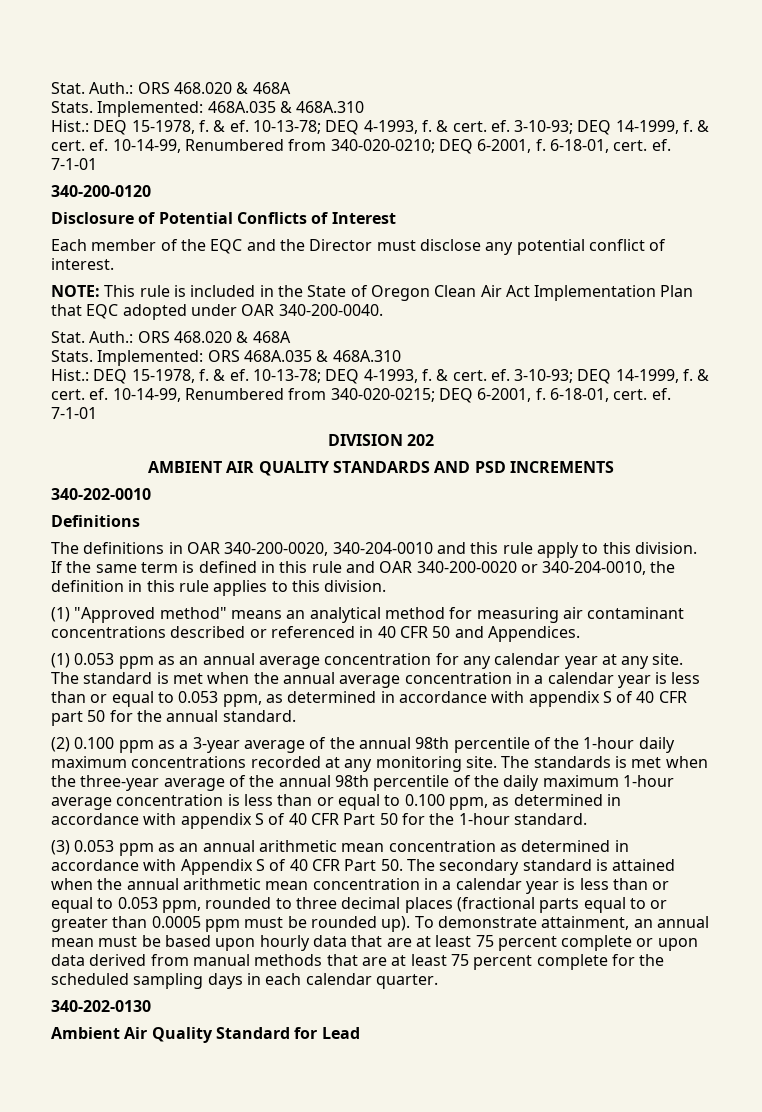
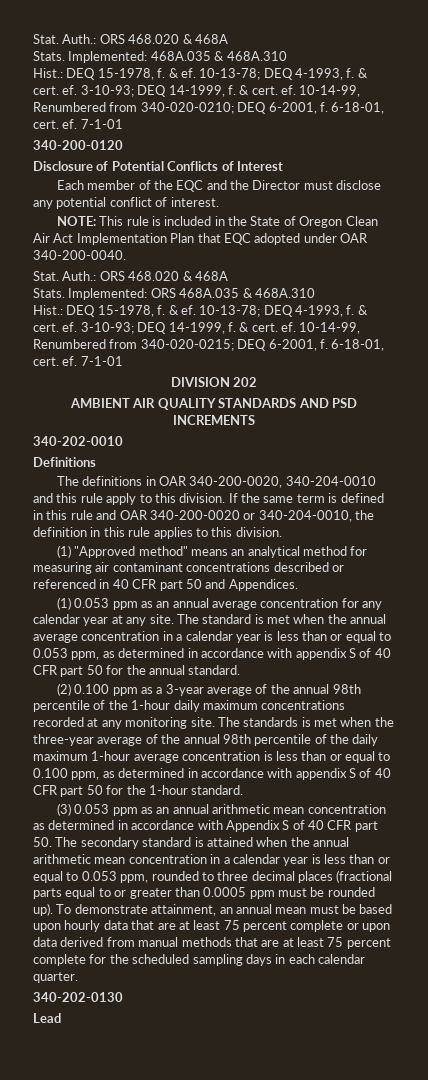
- (1) "Approved method" means an analytical method for measuring air contaminant concentrations described or referenced in 40 CFR 50 and Appendices.
+ (1) "Approved method" means an analytical method for measuring air contaminant concentrations described or referenced in 40 CFR part 50 and Appendices.
- The standards is met when the three-year average of the annual 98th percentile of the daily maximum 1-hour average concentration is less than or equal to 0.100 ppm, as determined in accordance with appendix S of 40 CFR Part 50 for the 1-hour standard.
+ The standards is met when the three-year average of the annual 98th percentile of the daily maximum 1-hour average concentration is less than or equal to 0.100 ppm, as determined in accordance with appendix S of 40 CFR part 50 for the 1-hour standard.
- (3) 0.053 ppm as an annual arithmetic mean concentration as determined in accordance with Appendix S of 40 CFR Part 50. The secondary standard is attained when the annual arithmetic mean concentration in a calendar year is less than or equal to 0.053 ppm, rounded to three decimal places (fractional parts equal to or greater than 0.0005 ppm must be rounded up).
+ (3) 0.053 ppm as an annual arithmetic mean concentration as determined in accordance with Appendix S of 40 CFR part 50. The secondary standard is attained when the annual arithmetic mean concentration in a calendar year is less than or equal to 0.053 ppm, rounded to three decimal places (fractional parts equal to or greater than 0.0005 ppm must be rounded up).
- Ambient Air Quality Standard for Lead
+ Lead

